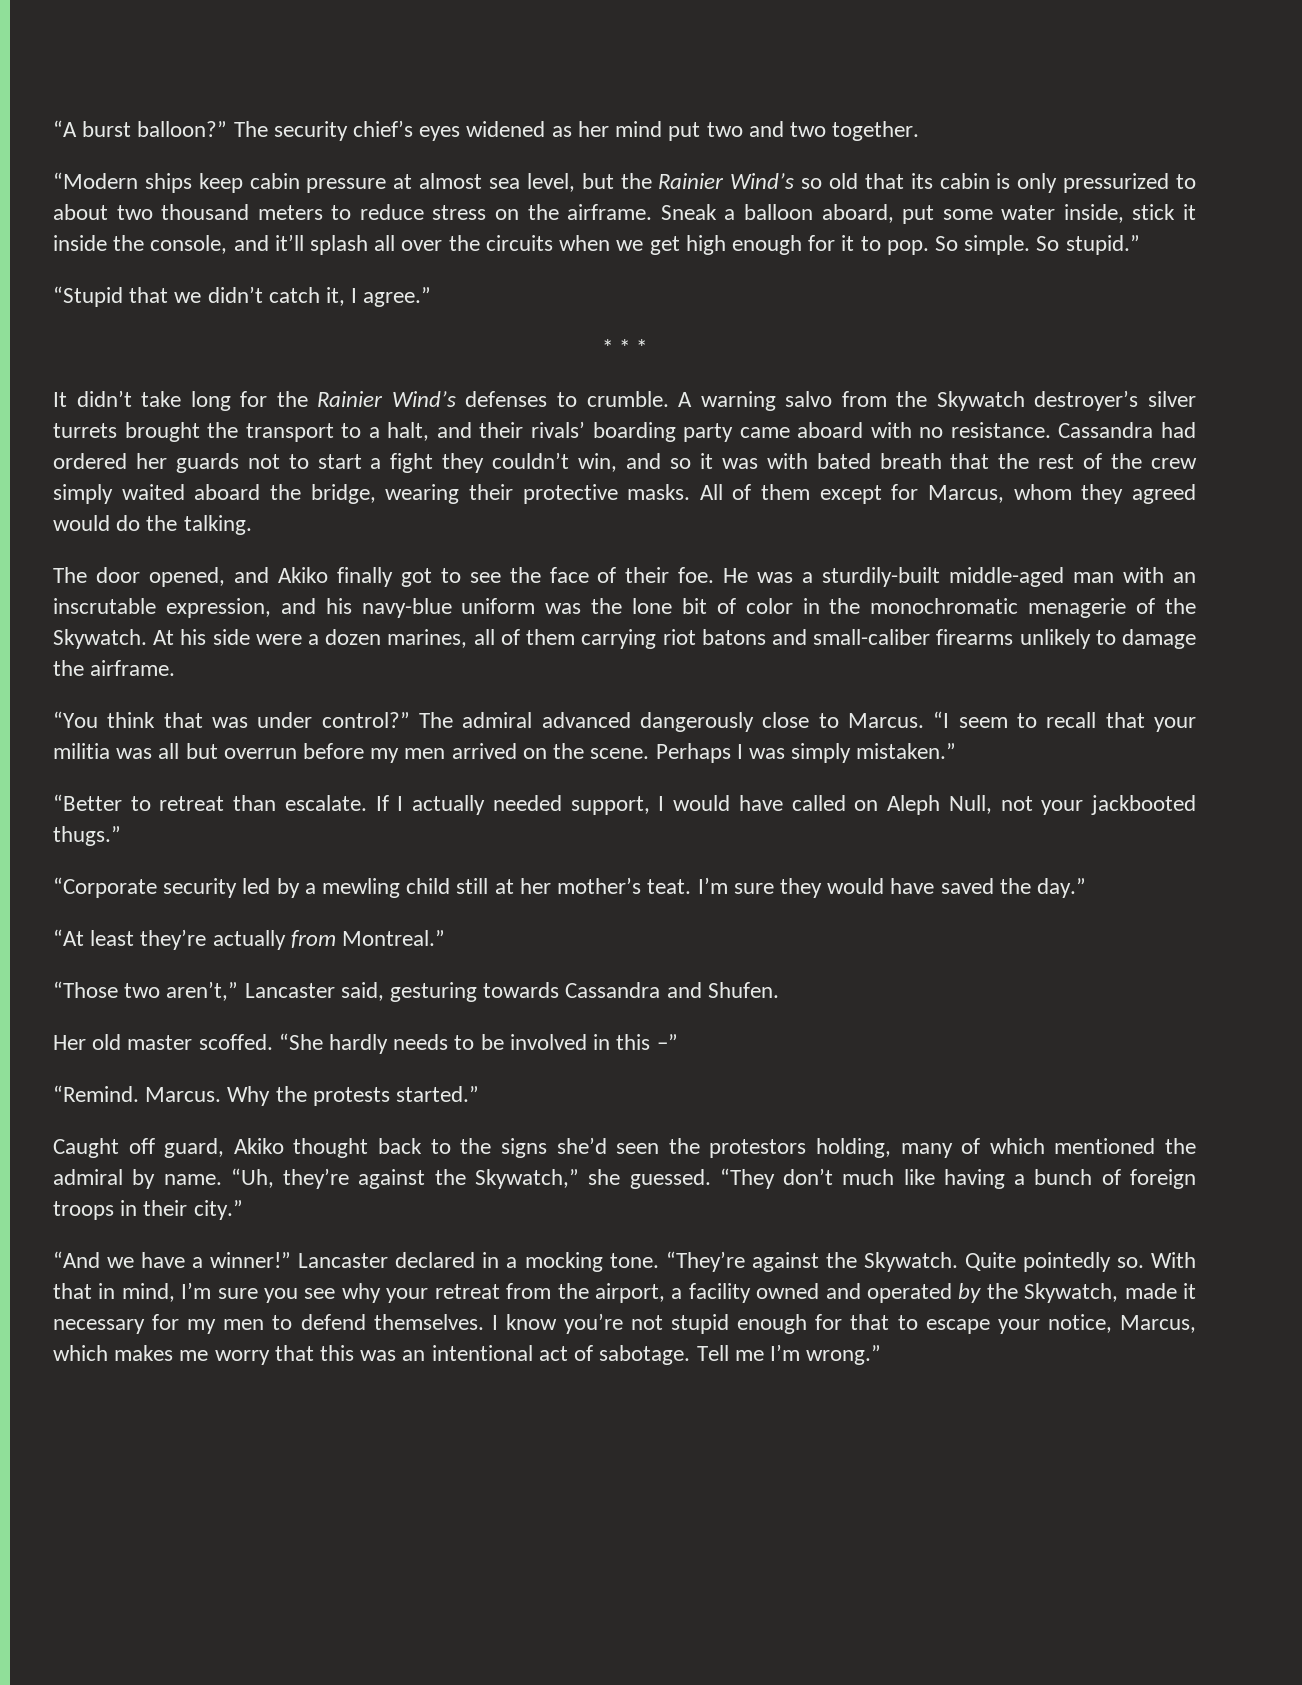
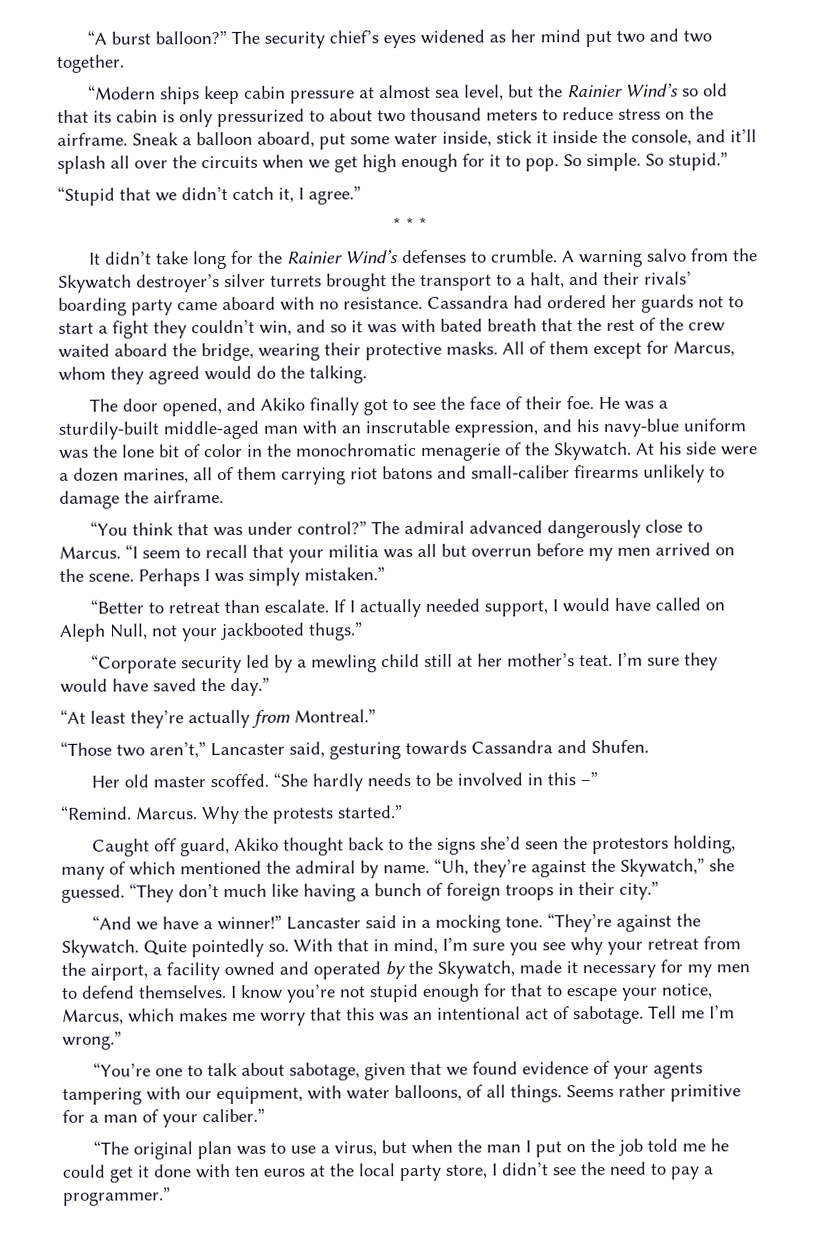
- Cassandra had ordered her guards not to start a fight they couldn’t win, and so it was with bated breath that the rest of the crew simply waited aboard the bridge, wearing their protective masks.
+ Cassandra had ordered her guards not to start a fight they couldn’t win, and so it was with bated breath that the rest of the crew waited aboard the bridge, wearing their protective masks.
- Lancaster declared in a mocking tone.
+ Lancaster said in a mocking tone.
+ “You’re one to talk about sabotage, given that we found evidence of your agents tampering with our equipment, with water balloons, of all things. Seems rather primitive for a man of your caliber.”
+ “The original plan was to use a virus, but when the man I put on the job told me he could get it done with ten euros at the local party store, I didn’t see the need to pay a programmer.”

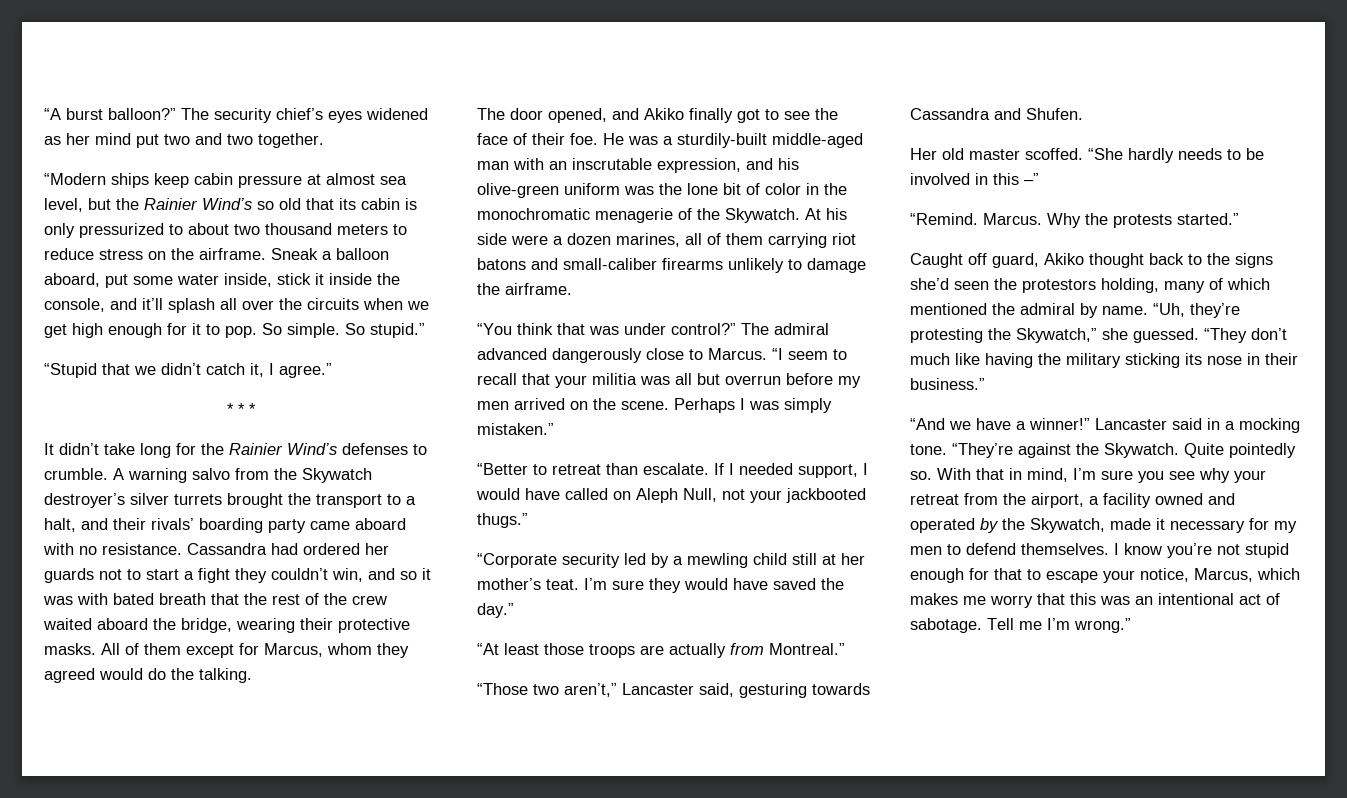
- He was a sturdily-built middle-aged man with an inscrutable expression, and his navy-blue uniform was the lone bit of color in the monochromatic menagerie of the Skywatch.
+ He was a sturdily-built middle-aged man with an inscrutable expression, and his olive-green uniform was the lone bit of color in the monochromatic menagerie of the Skywatch.
- If I actually needed support, I would have called on Aleph Null, not your jackbooted thugs.”
+ If I needed support, I would have called on Aleph Null, not your jackbooted thugs.”
- “At least they’re actually from Montreal.”
+ “At least those troops are actually from Montreal.”
- “Uh, they’re against the Skywatch,” she guessed.
+ “Uh, they’re protesting the Skywatch,” she guessed.
- “They don’t much like having a bunch of foreign troops in their city.”
+ “They don’t much like having the military sticking its nose in their business.”
- “You’re one to talk about sabotage, given that we found evidence of your agents tampering with our equipment, with water balloons, of all things. Seems rather primitive for a man of your caliber.”
- “The original plan was to use a virus, but when the man I put on the job told me he could get it done with ten euros at the local party store, I didn’t see the need to pay a programmer.”

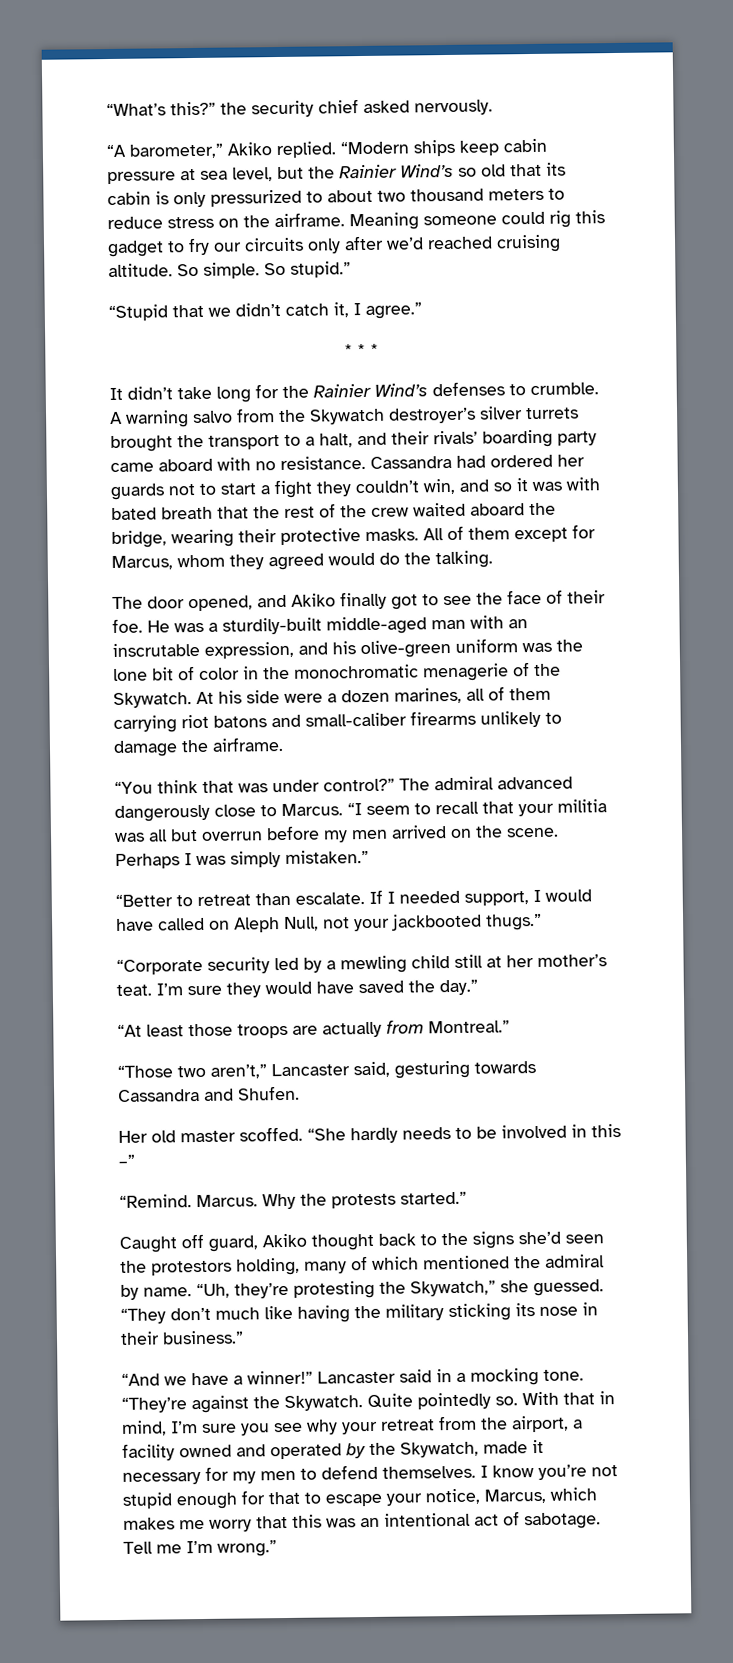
- “A burst balloon?” The security chief’s eyes widened as her mind put two and two together.
- “Modern ships keep cabin pressure at almost sea level, but the Rainier Wind’s so old that its cabin is only pressurized to about two thousand meters to reduce stress on the airframe.
+ “What’s this?” the security chief asked nervously.
+ “A barometer,” Akiko replied. “Modern ships keep cabin pressure at sea level, but the Rainier Wind’s so old that its cabin is only pressurized to about two thousand meters to reduce stress on the airframe.
- Sneak a balloon aboard, put some water inside, stick it inside the console, and it’ll splash all over the circuits when we get high enough for it to pop.
+ Meaning someone could rig this gadget to fry our circuits only after we’d reached cruising altitude.

